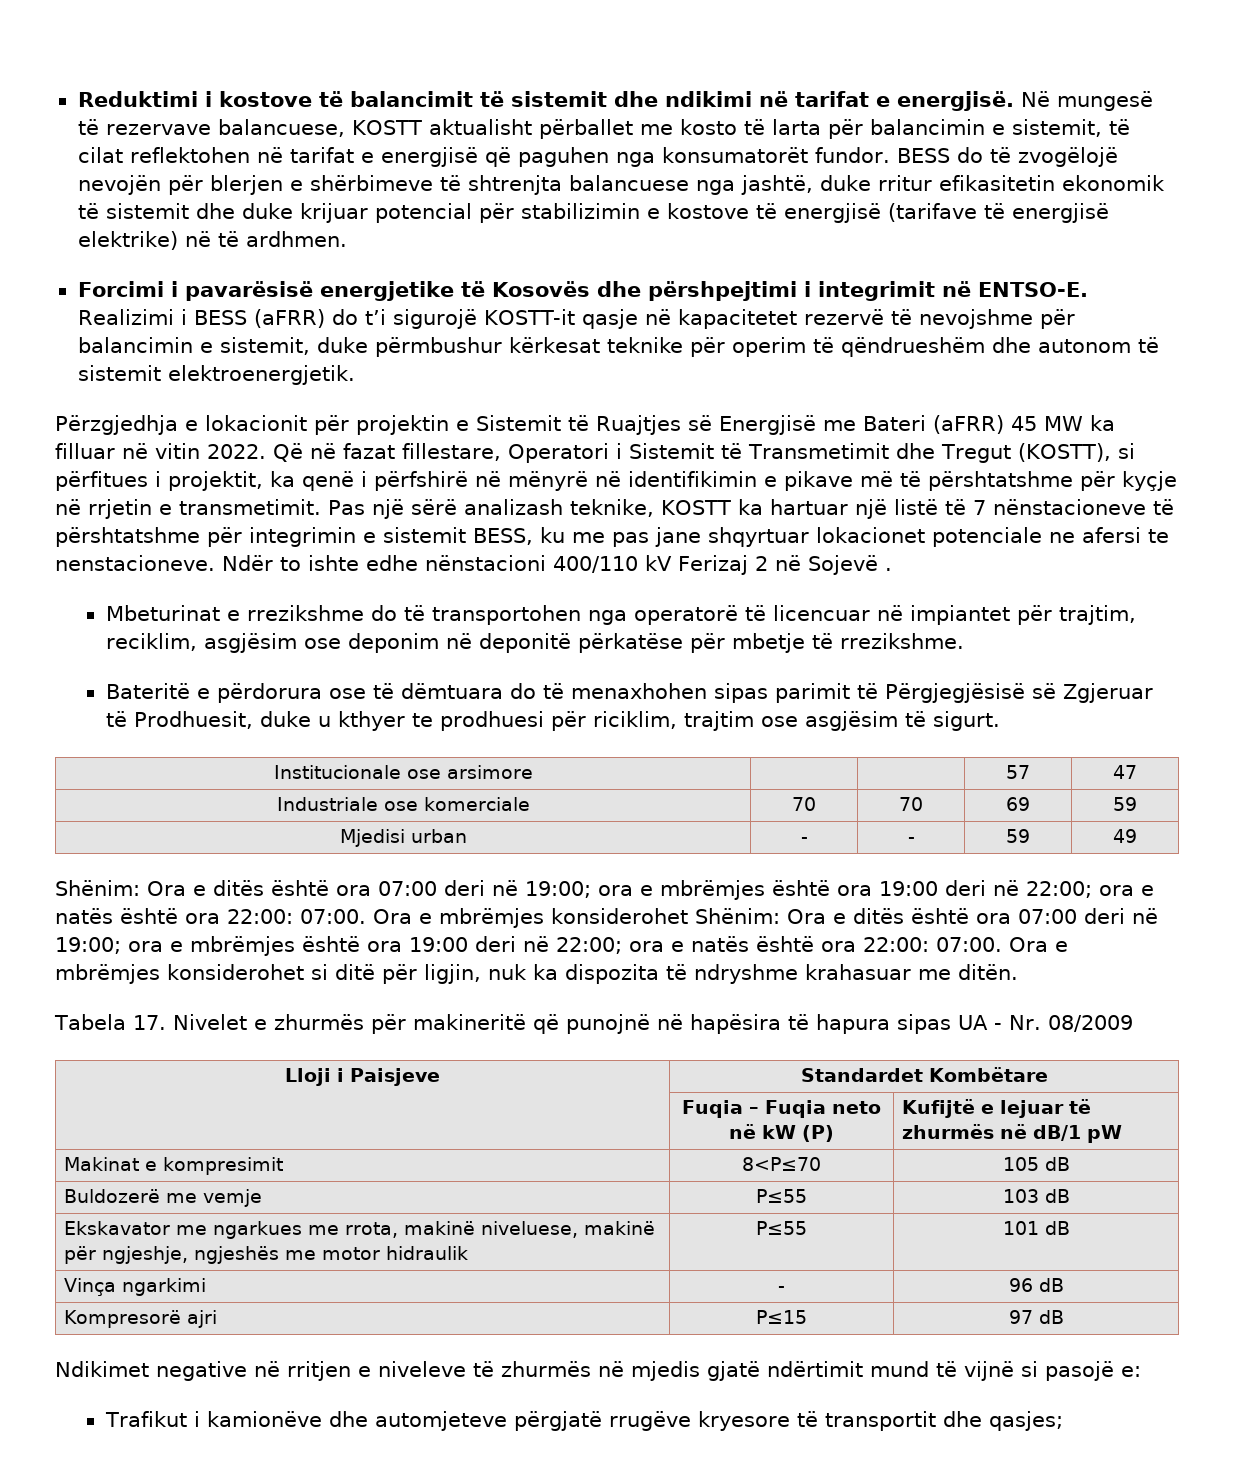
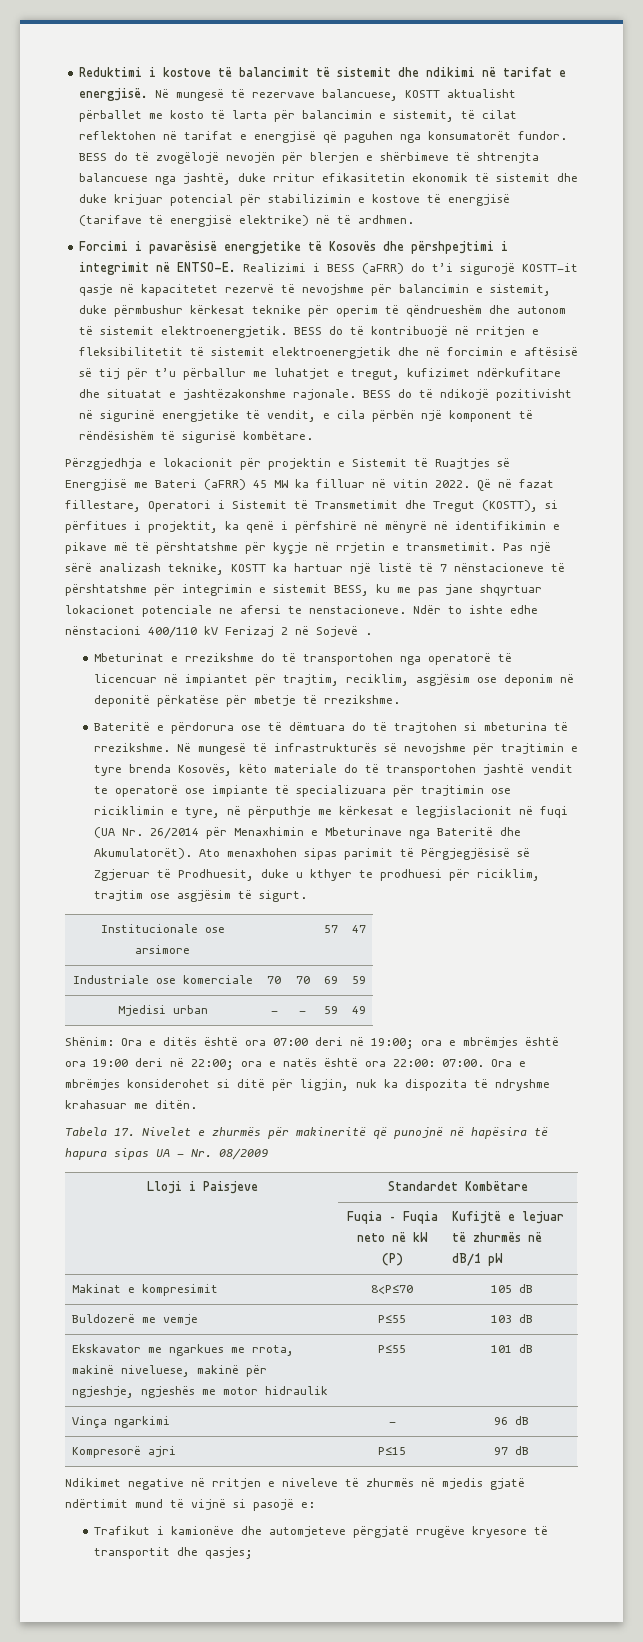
+ BESS do të kontribuojë në rritjen e fleksibilitetit të sistemit elektroenergjetik dhe në forcimin e aftësisë së tij për t’u përballur me luhatjet e tregut, kufizimet ndërkufitare dhe situatat e jashtëzakonshme rajonale. BESS do të ndikojë pozitivisht në sigurinë energjetike të vendit, e cila përbën një komponent të rëndësishëm të sigurisë kombëtare.
- Bateritë e përdorura ose të dëmtuara do të menaxhohen sipas parimit të Përgjegjësisë së Zgjeruar të Prodhuesit, duke u kthyer te prodhuesi për riciklim, trajtim ose asgjësim të sigurt.
+ Bateritë e përdorura ose të dëmtuara do të trajtohen si mbeturina të rrezikshme. Në mungesë të infrastrukturës së nevojshme për trajtimin e tyre brenda Kosovës, këto materiale do të transportohen jashtë vendit te operatorë ose impiante të specializuara për trajtimin ose riciklimin e tyre, në përputhje me kërkesat e legjislacionit në fuqi (UA Nr. 26/2014 për Menaxhimin e Mbeturinave nga Bateritë dhe Akumulatorët). Ato menaxhohen sipas parimit të Përgjegjësisë së Zgjeruar të Prodhuesit, duke u kthyer te prodhuesi për riciklim, trajtim ose asgjësim të sigurt.
- Ora e mbrëmjes konsiderohet Shënim: Ora e ditës është ora 07:00 deri në 19:00; ora e mbrëmjes është ora 19:00 deri në 22:00; ora e natës është ora 22:00: 07:00. Ora e mbrëmjes konsiderohet si ditë për ligjin, nuk ka dispozita të ndryshme krahasuar me ditën.
+ Ora e mbrëmjes konsiderohet si ditë për ligjin, nuk ka dispozita të ndryshme krahasuar me ditën.

